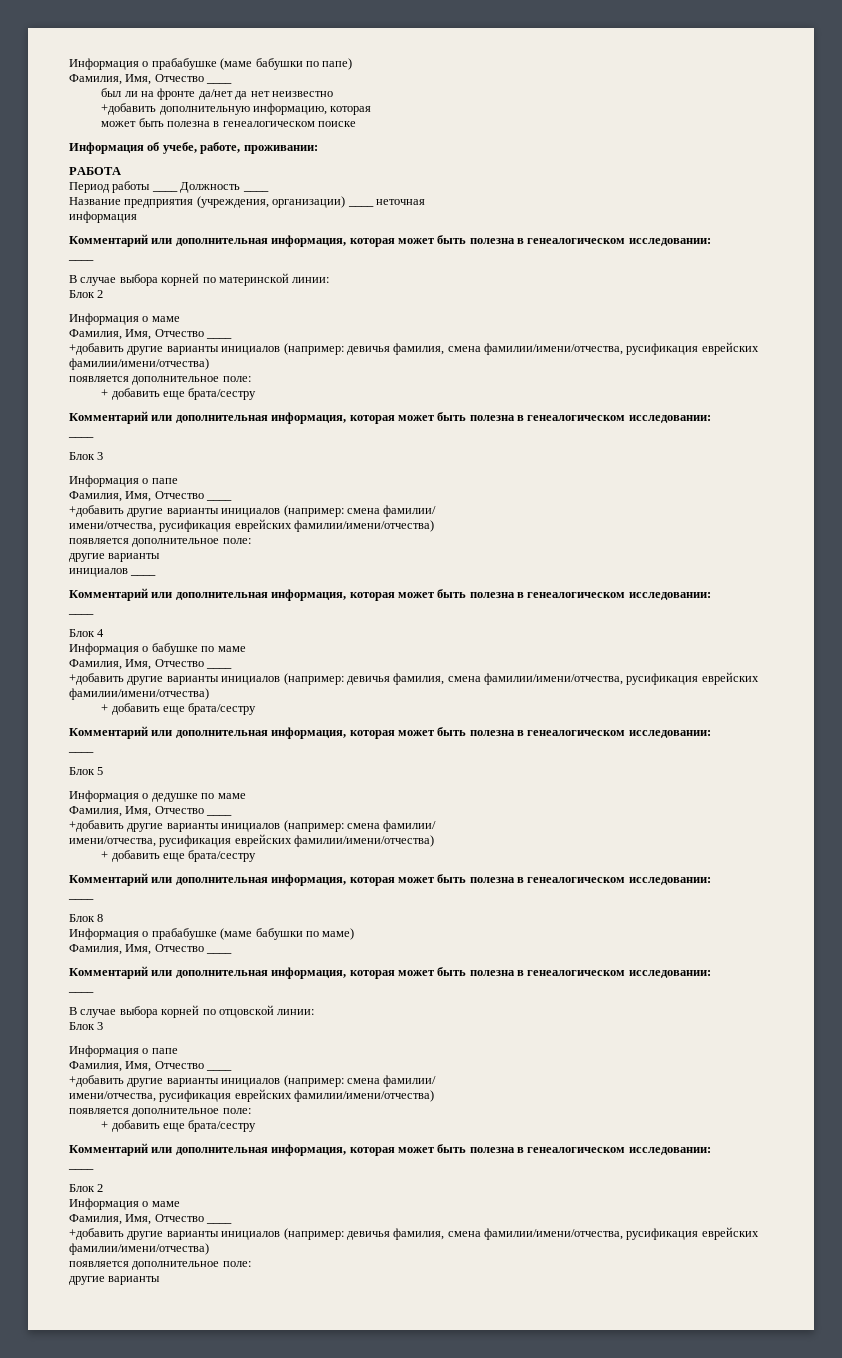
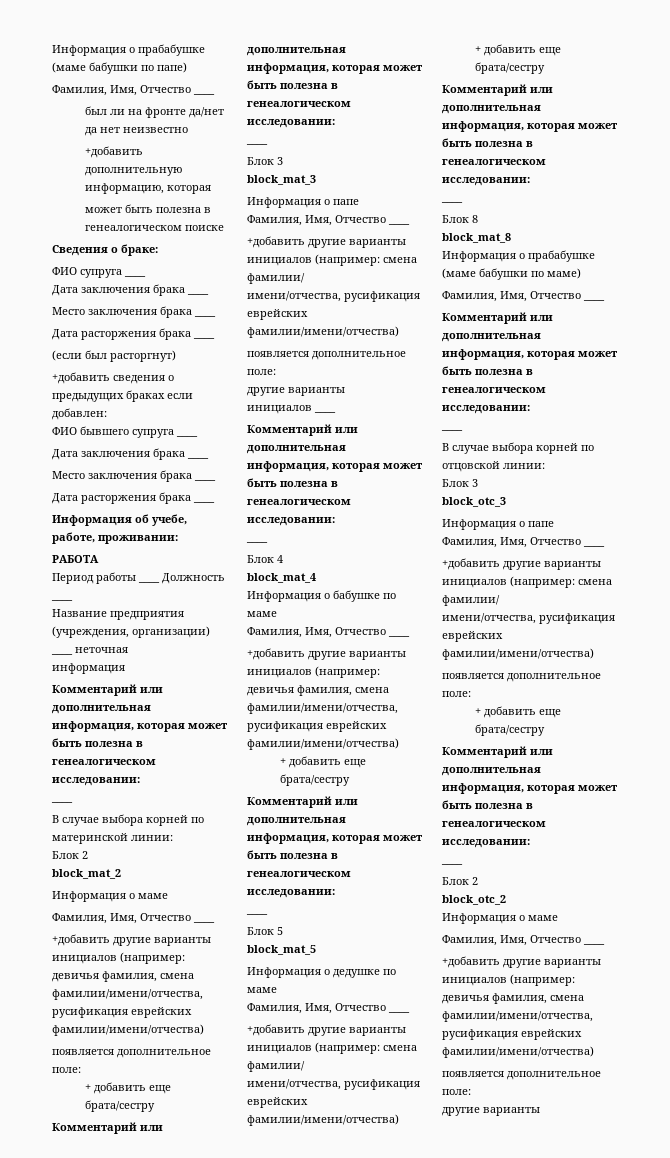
+ Сведения о браке:
+ ФИО супруга ____
+ Дата заключения брака ____
+ Место заключения брака ____
+ Дата расторжения брака ____
+ (если был расторгнут)
+ +добавить сведения о предыдущих браках если добавлен:
+ ФИО бывшего супруга ____
+ Дата заключения брака ____
+ Место заключения брака ____
+ Дата расторжения брака ____
+ block_mat_2
+ block_mat_3
+ block_mat_4
+ block_mat_5
+ block_mat_8
+ block_otc_3
+ block_otc_2

